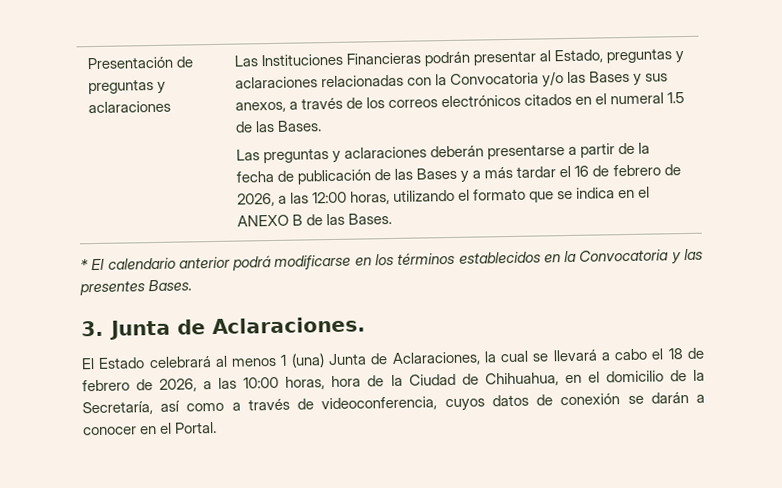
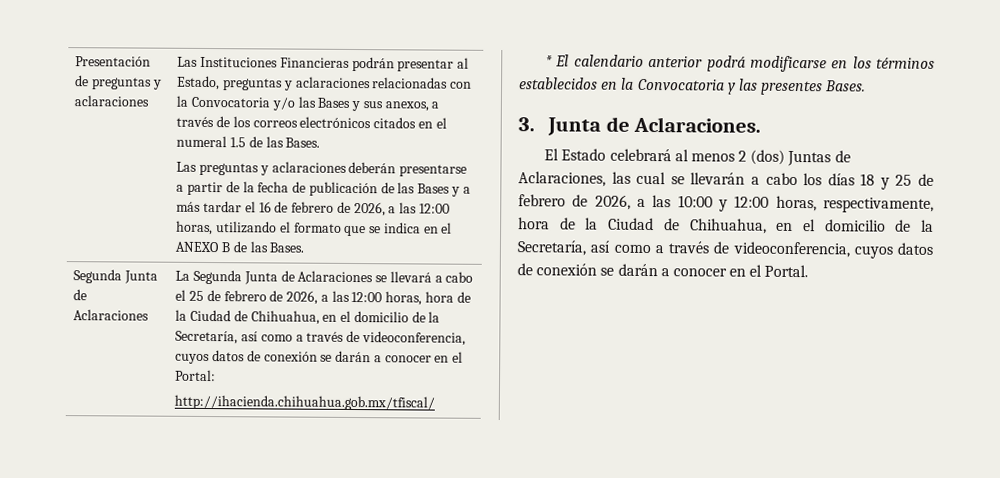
+ Segunda Junta de Aclaraciones | La Segunda Junta de Aclaraciones se llevará a cabo el 25 de febrero de 2026, a las 12:00 horas, hora de la Ciudad de Chihuahua, en el domicilio de la Secretaría, así como a través de videoconferencia, cuyos datos de conexión se darán a conocer en el Portal:
+ http://ihacienda.chihuahua.gob.mx/tfiscal/
- El Estado celebrará al menos 1 (una) Junta de Aclaraciones, la cual se llevará a cabo el 18 de febrero de 2026, a las 10:00 horas, hora de la Ciudad de Chihuahua, en el domicilio de la Secretaría, así como a través de videoconferencia, cuyos datos de conexión se darán a conocer en el Portal.
+ El Estado celebrará al menos 2 (dos) Juntas de Aclaraciones, las cual se llevarán a cabo los días 18 y 25 de febrero de 2026, a las 10:00 y 12:00 horas, respectivamente, hora de la Ciudad de Chihuahua, en el domicilio de la Secretaría, así como a través de videoconferencia, cuyos datos de conexión se darán a conocer en el Portal.

